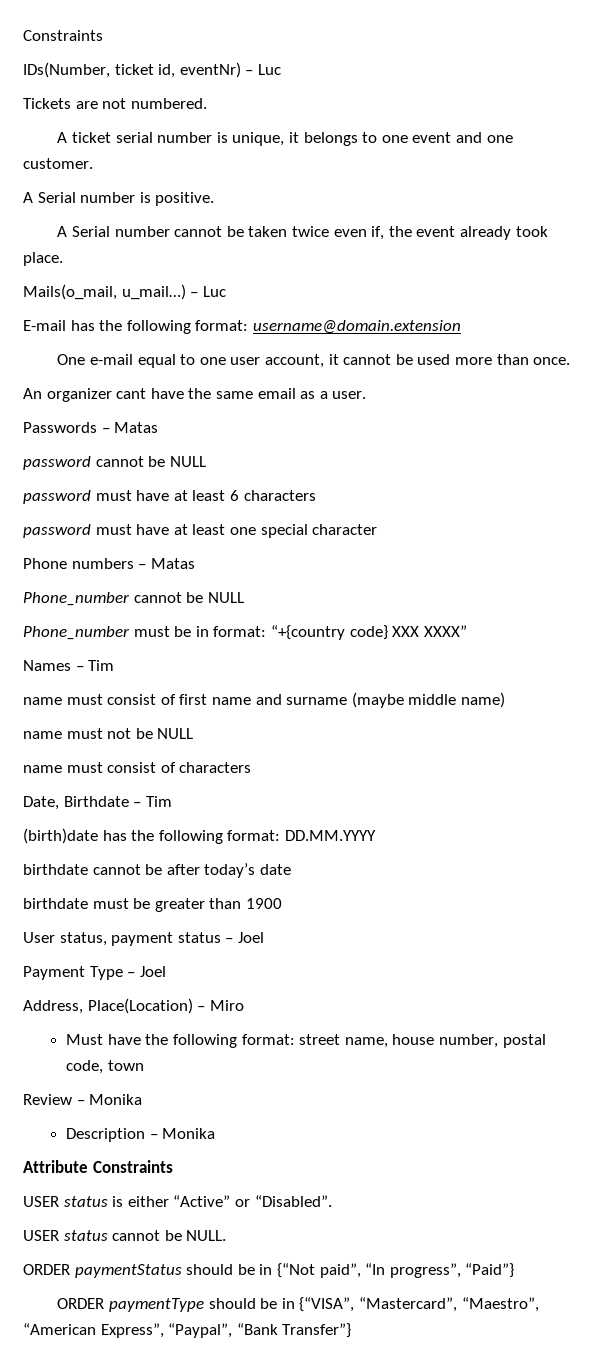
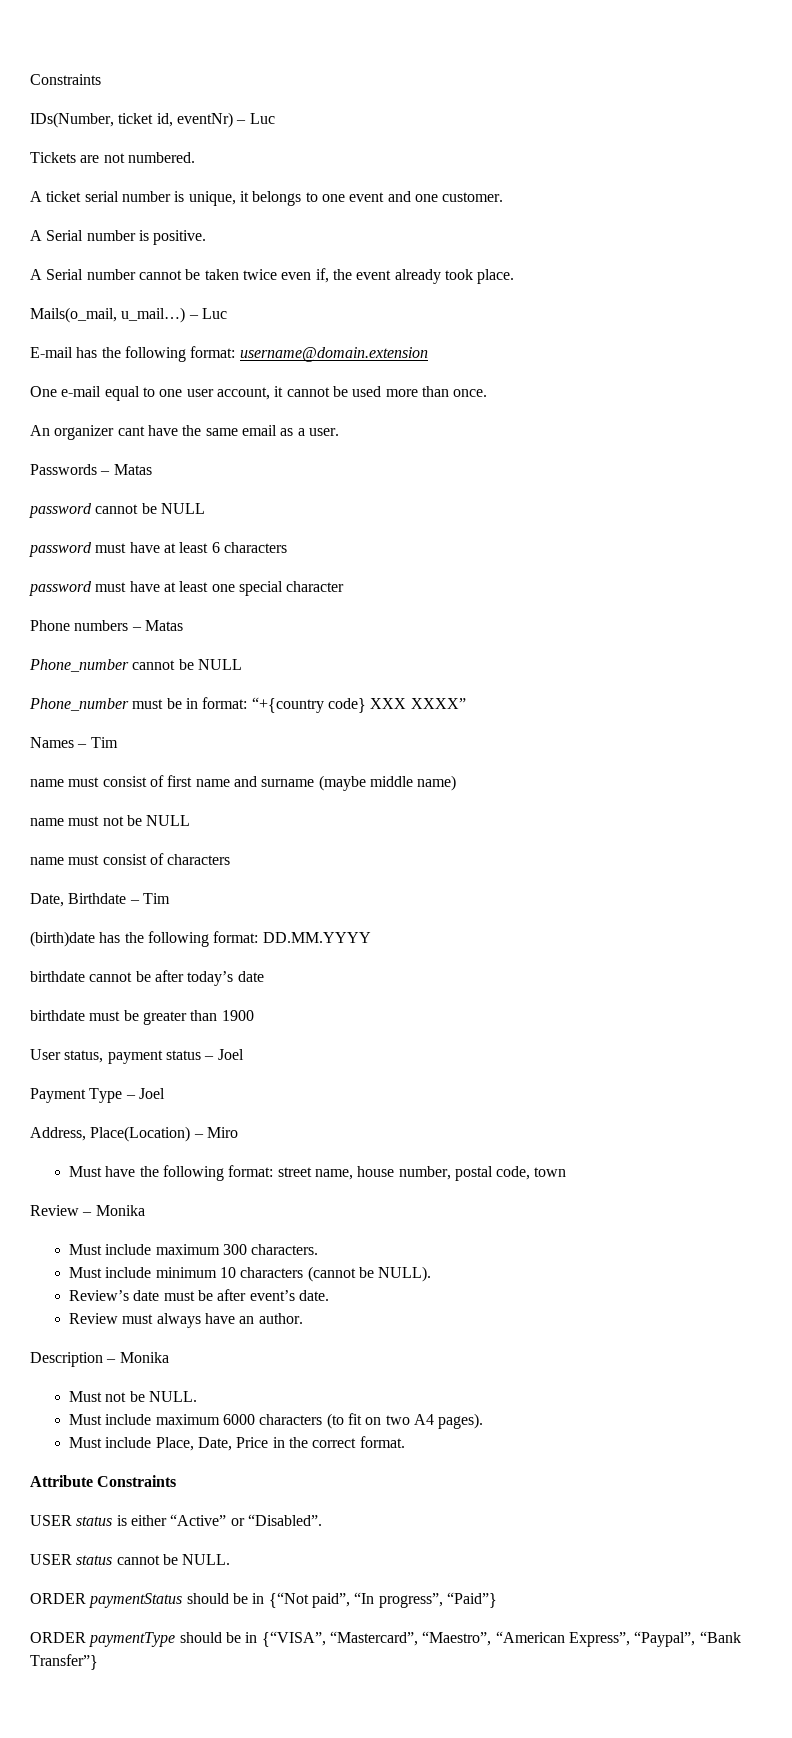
+ Must include maximum 300 characters.
+ Must include minimum 10 characters (cannot be NULL).
+ Review’s date must be after event’s date.
+ Review must always have an author.
  Description – Monika
+ Must not be NULL.
+ Must include maximum 6000 characters (to fit on two A4 pages).
+ Must include Place, Date, Price in the correct format.

